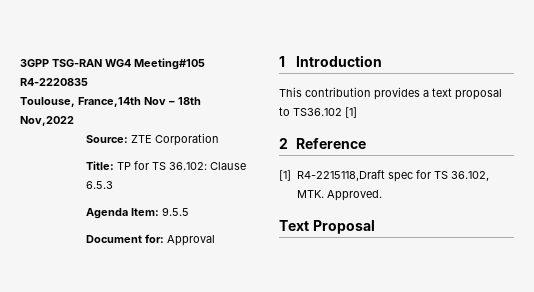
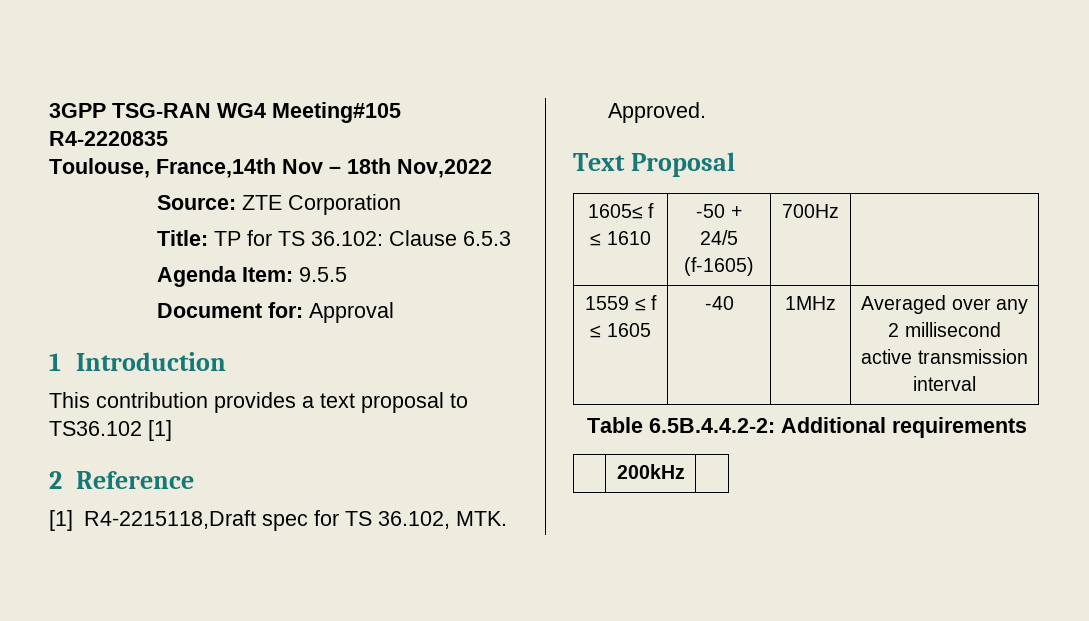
+ 1605≤ f ≤ 1610 | -50 + 24/5 (f-1605) | 700Hz |
+ 1559 ≤ f ≤ 1605 | -40 | 1MHz | Averaged over any 2 millisecond active transmission interval
+ Table 6.5B.4.4.2-2: Additional requirements
+ | 200kHz |

